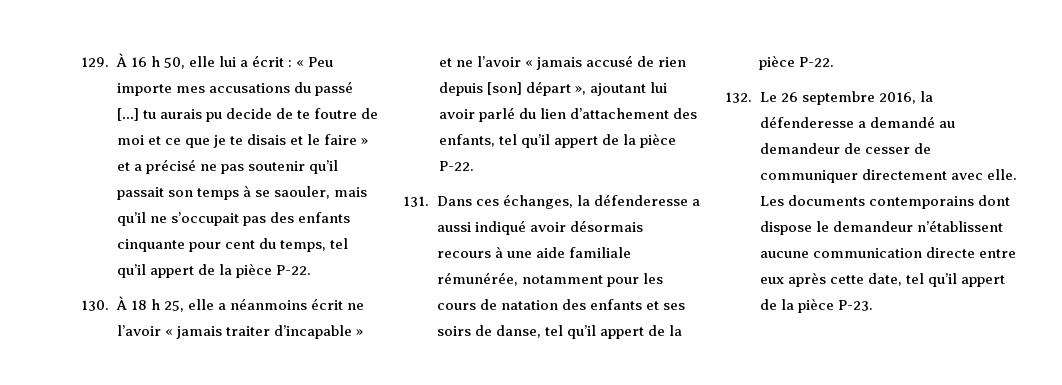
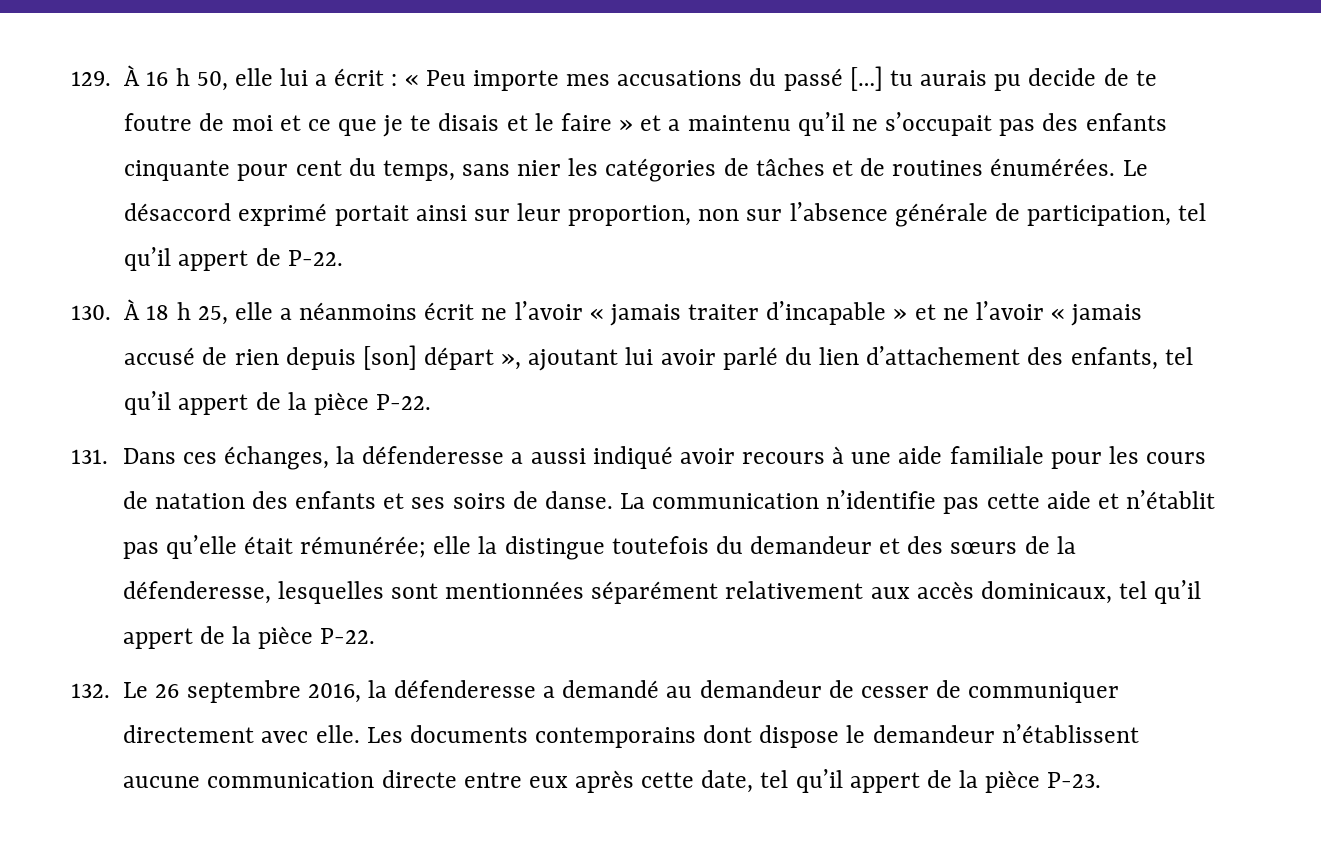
- 129. À 16 h 50, elle lui a écrit : « Peu importe mes accusations du passé […] tu aurais pu decide de te foutre de moi et ce que je te disais et le faire » et a précisé ne pas soutenir qu’il passait son temps à se saouler, mais qu’il ne s’occupait pas des enfants cinquante pour cent du temps, tel qu’il appert de la pièce P-22.
+ 129. À 16 h 50, elle lui a écrit : « Peu importe mes accusations du passé […] tu aurais pu decide de te foutre de moi et ce que je te disais et le faire » et a maintenu qu’il ne s’occupait pas des enfants cinquante pour cent du temps, sans nier les catégories de tâches et de routines énumérées. Le désaccord exprimé portait ainsi sur leur proportion, non sur l’absence générale de participation, tel qu’il appert de P-22.
- 131. Dans ces échanges, la défenderesse a aussi indiqué avoir désormais recours à une aide familiale rémunérée, notamment pour les cours de natation des enfants et ses soirs de danse, tel qu’il appert de la pièce P-22.
+ 131. Dans ces échanges, la défenderesse a aussi indiqué avoir recours à une aide familiale pour les cours de natation des enfants et ses soirs de danse. La communication n’identifie pas cette aide et n’établit pas qu’elle était rémunérée; elle la distingue toutefois du demandeur et des sœurs de la défenderesse, lesquelles sont mentionnées séparément relativement aux accès dominicaux, tel qu’il appert de la pièce P-22.

